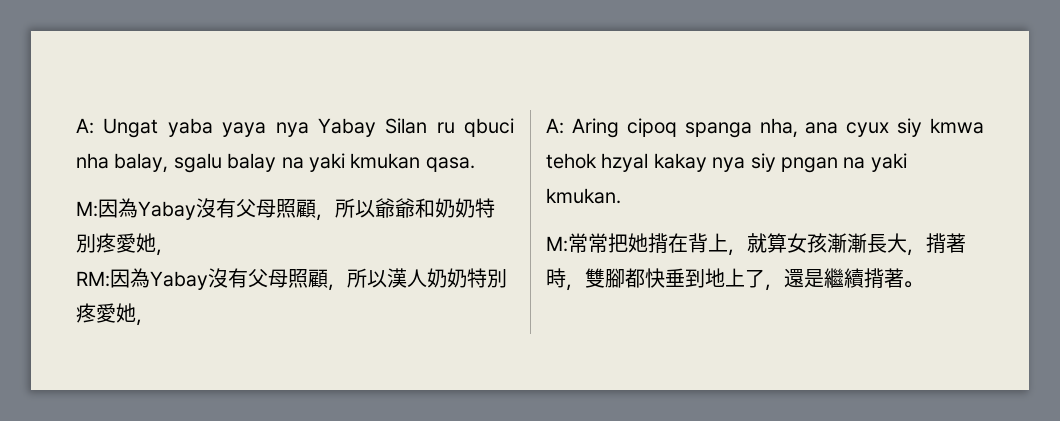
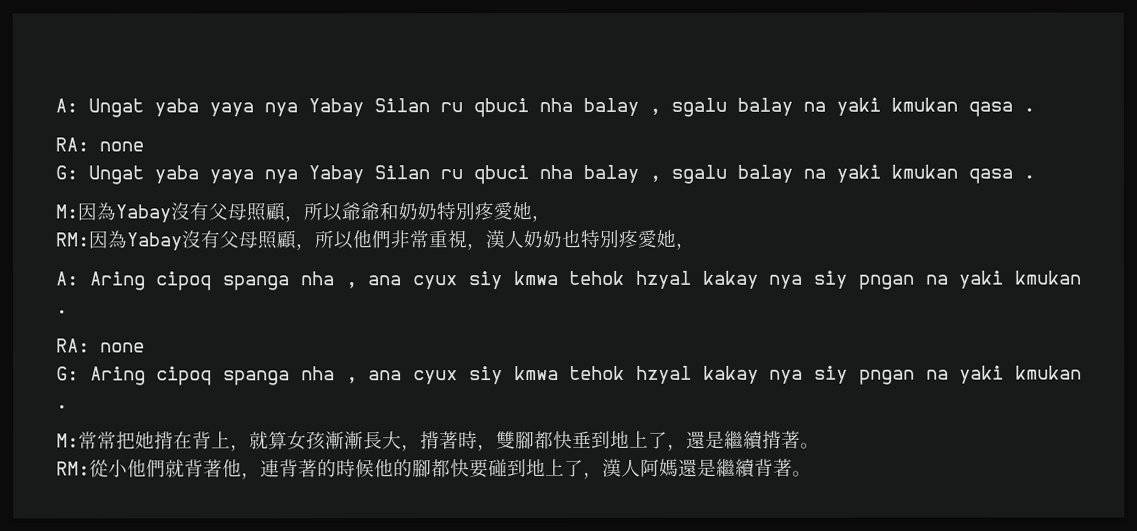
- A: Ungat yaba yaya nya Yabay Silan ru qbuci nha balay, sgalu balay na yaki kmukan qasa.
+ A: Ungat yaba yaya nya Yabay Silan ru qbuci nha balay , sgalu balay na yaki kmukan qasa .
+ RA: none
+ G: Ungat yaba yaya nya Yabay Silan ru qbuci nha balay , sgalu balay na yaki kmukan qasa .
- RM:因為Yabay沒有父母照顧，所以漢人奶奶特別疼愛她，
+ RM:因為Yabay沒有父母照顧，所以他們非常重視，漢人奶奶也特別疼愛她，
- A: Aring cipoq spanga nha, ana cyux siy kmwa tehok hzyal kakay nya siy pngan na yaki kmukan.
+ A: Aring cipoq spanga nha , ana cyux siy kmwa tehok hzyal kakay nya siy pngan na yaki kmukan .
+ RA: none
+ G: Aring cipoq spanga nha , ana cyux siy kmwa tehok hzyal kakay nya siy pngan na yaki kmukan .
+ RM:從小他們就背著他，連背著的時候他的腳都快要碰到地上了，漢人阿媽還是繼續背著。

